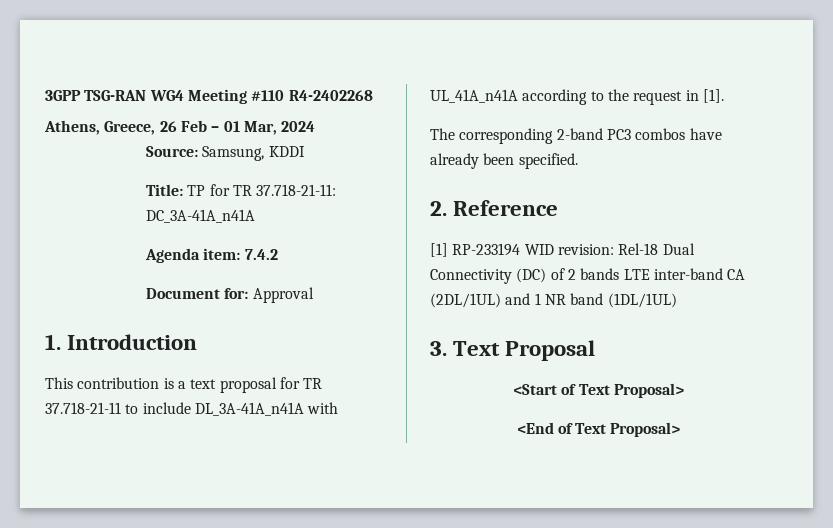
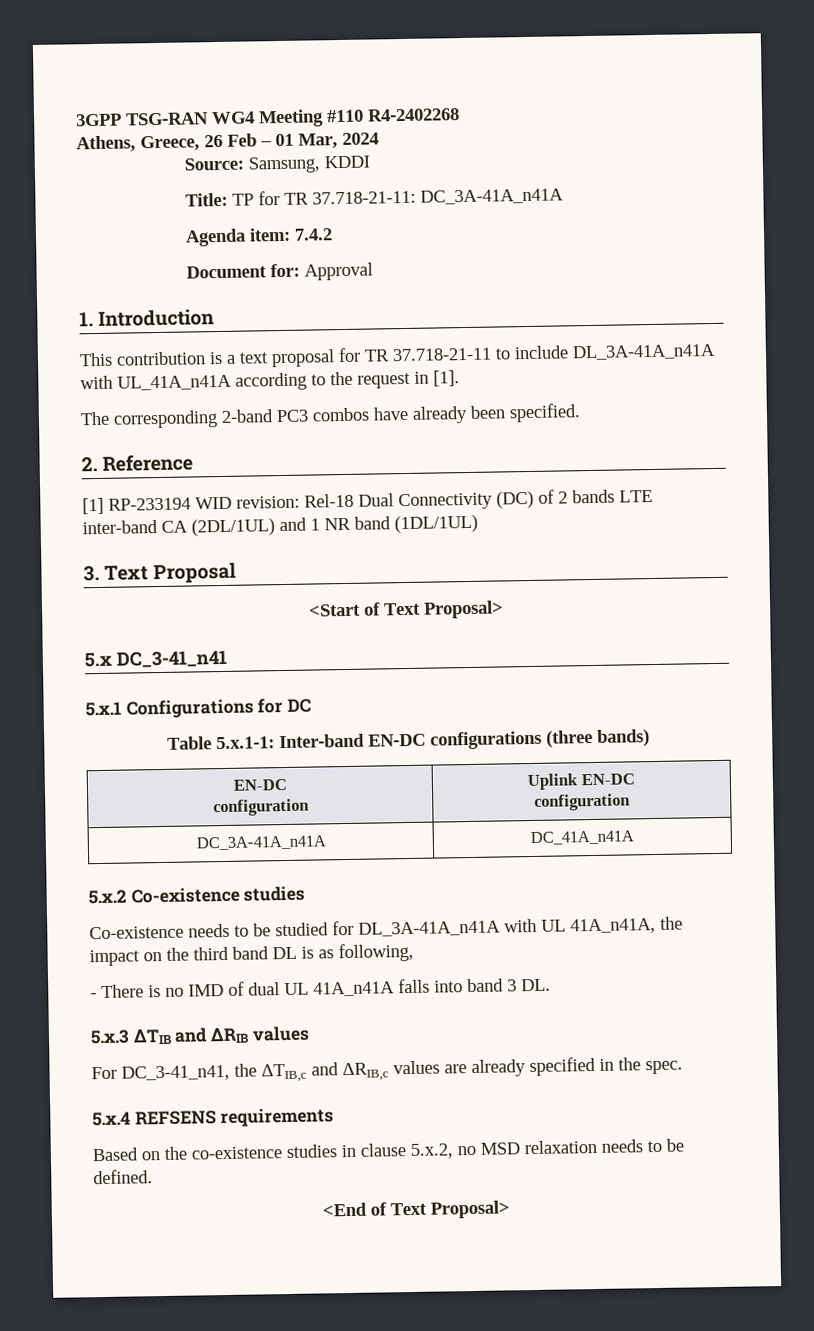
+ 5.x DC_3-41_n41
+ 5.x.1 Configurations for DC
+ Table 5.x.1-1: Inter-band EN-DC configurations (three bands)
+ EN-DC
+ configuration | Uplink EN-DC
+ configuration
+ DC_3A-41A_n41A | DC_41A_n41A
+ 5.x.2 Co-existence studies
+ Co-existence needs to be studied for DL_3A-41A_n41A with UL 41A_n41A, the impact on the third band DL is as following,
+ - There is no IMD of dual UL 41A_n41A falls into band 3 DL.
+ 5.x.3 ∆TIB and ∆RIB values
+ For DC_3-41_n41, the ΔTIB,c and ΔRIB,c values are already specified in the spec.
+ 5.x.4 REFSENS requirements
+ Based on the co-existence studies in clause 5.x.2, no MSD relaxation needs to be defined.

